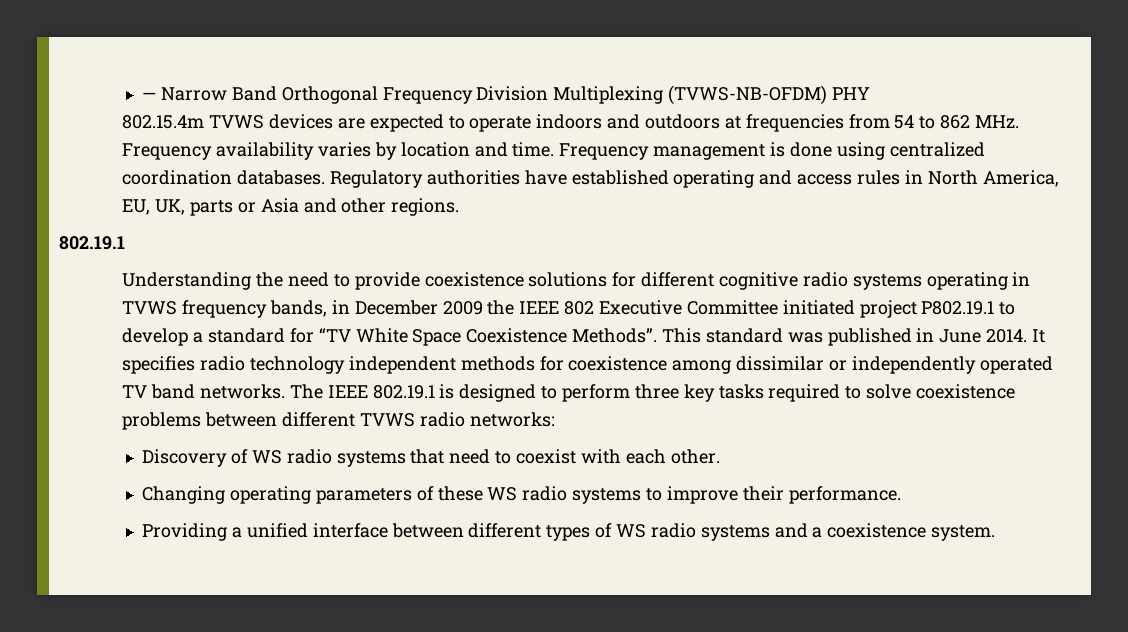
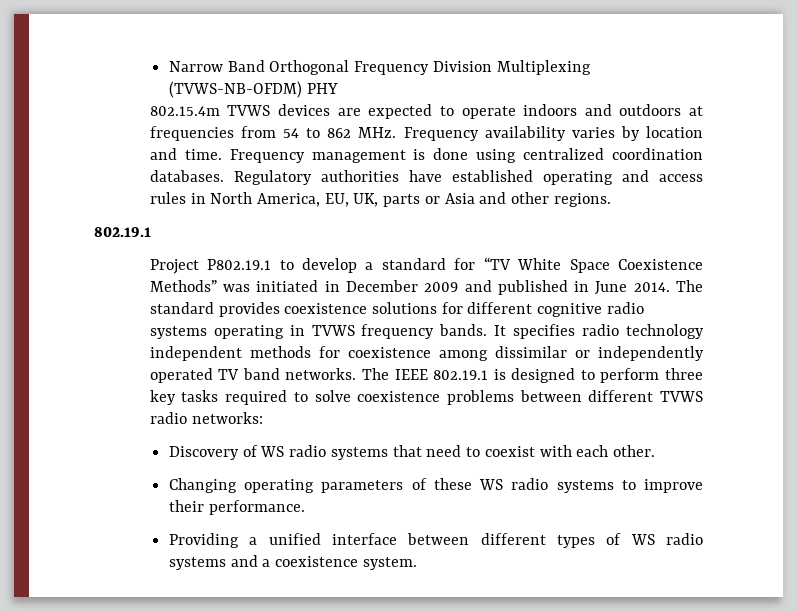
- — Narrow Band Orthogonal Frequency Division Multiplexing (TVWS-NB-OFDM) PHY
+ Narrow Band Orthogonal Frequency Division Multiplexing (TVWS-NB-OFDM) PHY
- Understanding the need to provide coexistence solutions for different cognitive radio systems operating in TVWS frequency bands, in December 2009 the IEEE 802 Executive Committee initiated project P802.19.1 to develop a standard for “TV White Space Coexistence Methods”. This standard was published in June 2014.
+ Project P802.19.1 to develop a standard for “TV White Space Coexistence Methods” was initiated in December 2009 and published in June 2014. The standard provides coexistence solutions for different cognitive radio systems operating in TVWS frequency bands.

